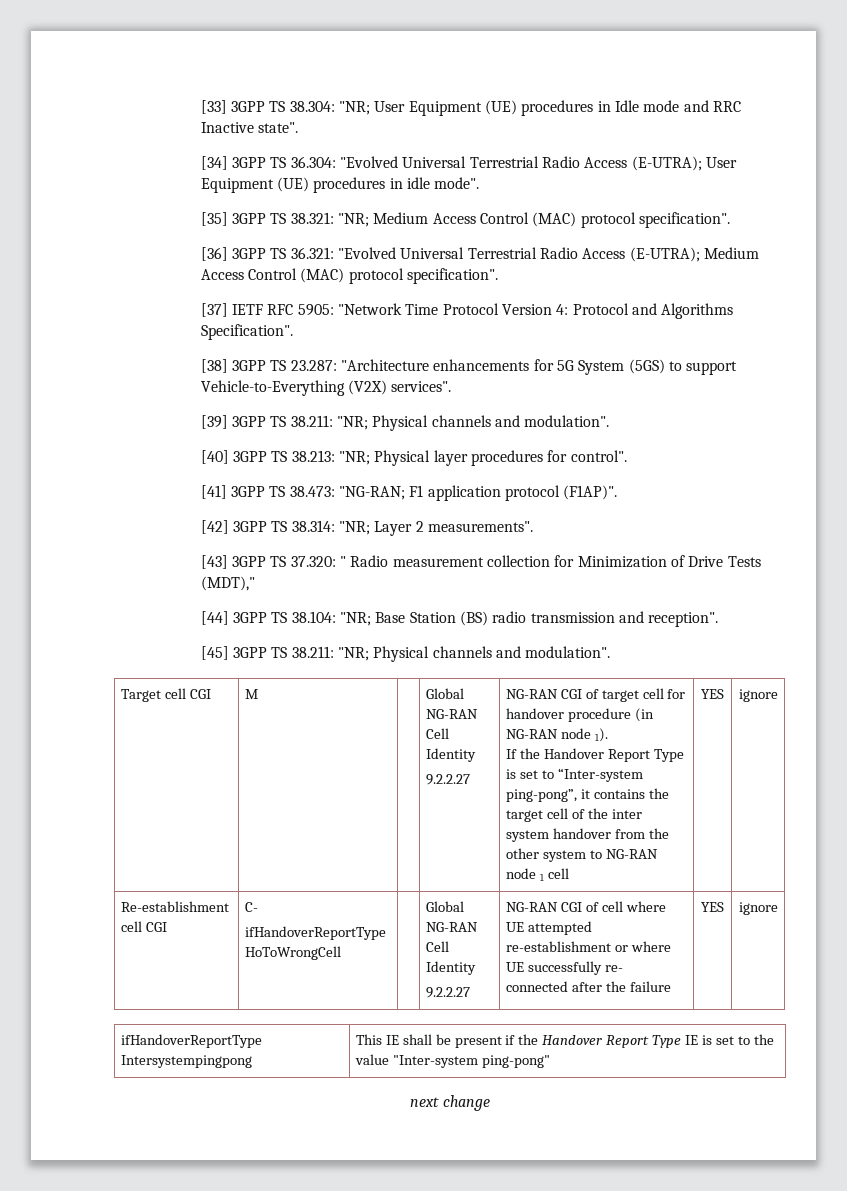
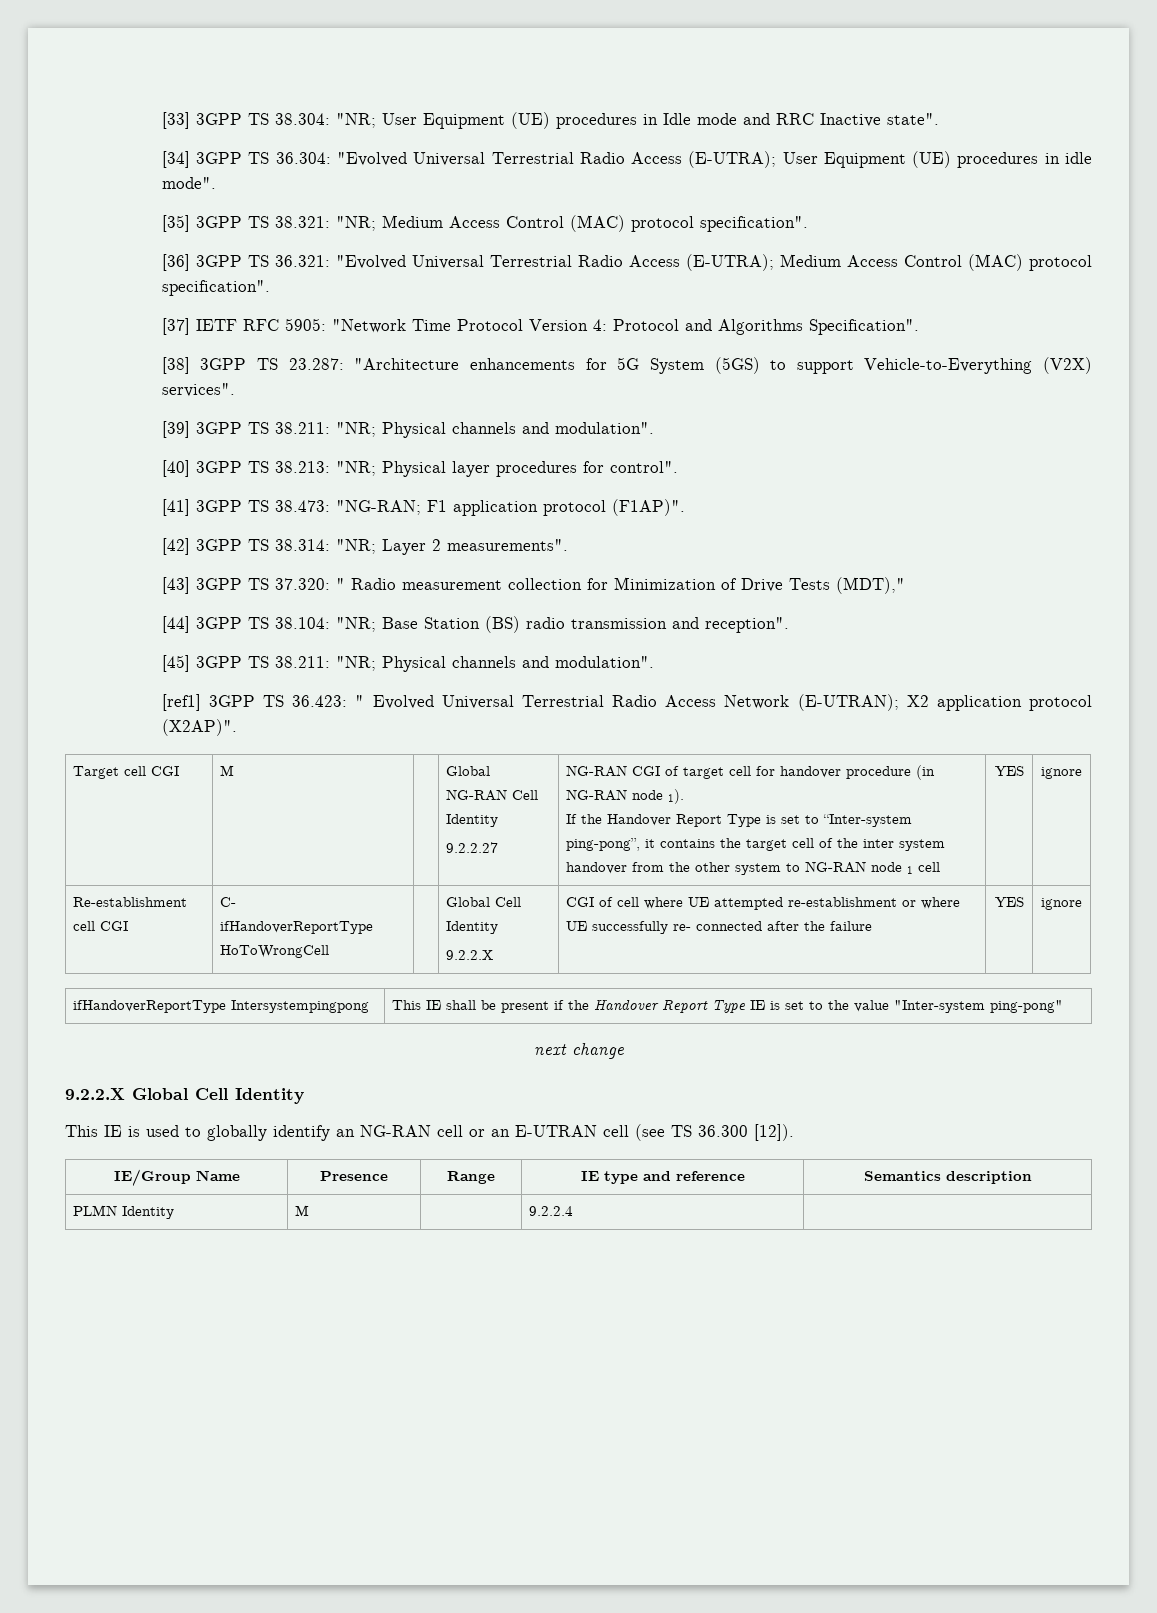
+ [ref1] 3GPP TS 36.423: " Evolved Universal Terrestrial Radio Access Network (E-UTRAN); X2 application protocol (X2AP)".
  Re-establishment cell CGI | C-
- ifHandoverReportType HoToWrongCell | | Global NG-RAN Cell Identity
- 9.2.2.27 | NG-RAN CGI of cell where UE attempted re-establishment or where UE successfully re- connected after the failure | YES | ignore
+ ifHandoverReportType HoToWrongCell | | Global Cell Identity
+ 9.2.2.X | CGI of cell where UE attempted re-establishment or where UE successfully re- connected after the failure | YES | ignore
+ 9.2.2.X Global Cell Identity
+ This IE is used to globally identify an NG-RAN cell or an E-UTRAN cell (see TS 36.300 [12]).
+ IE/Group Name | Presence | Range | IE type and reference | Semantics description
+ PLMN Identity | M | | 9.2.2.4 |

